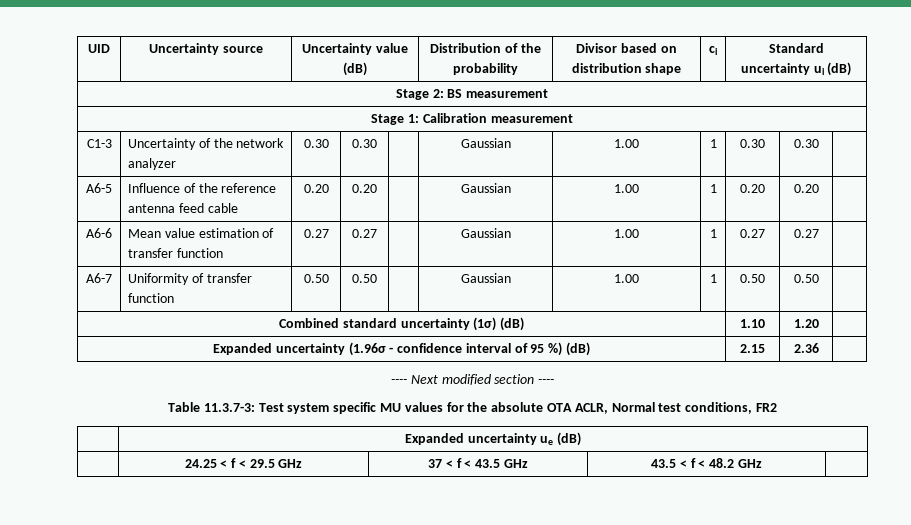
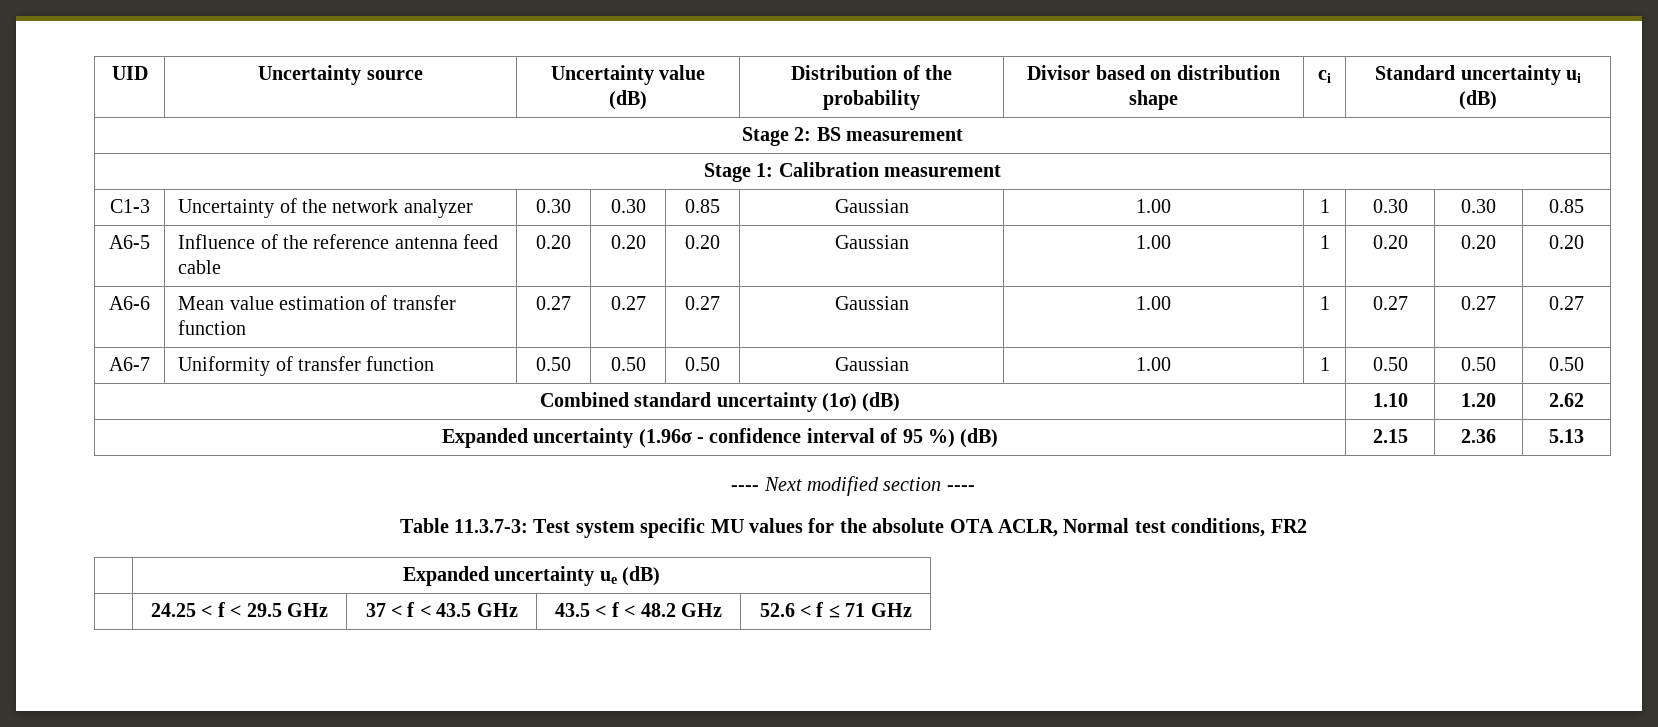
- C1-3 | Uncertainty of the network analyzer | 0.30 | 0.30 | | Gaussian | 1.00 | 1 | 0.30 | 0.30 |
+ C1-3 | Uncertainty of the network analyzer | 0.30 | 0.30 | 0.85 | Gaussian | 1.00 | 1 | 0.30 | 0.30 | 0.85
- A6-5 | Influence of the reference antenna feed cable | 0.20 | 0.20 | | Gaussian | 1.00 | 1 | 0.20 | 0.20 |
+ A6-5 | Influence of the reference antenna feed cable | 0.20 | 0.20 | 0.20 | Gaussian | 1.00 | 1 | 0.20 | 0.20 | 0.20
- A6-6 | Mean value estimation of transfer function | 0.27 | 0.27 | | Gaussian | 1.00 | 1 | 0.27 | 0.27 |
+ A6-6 | Mean value estimation of transfer function | 0.27 | 0.27 | 0.27 | Gaussian | 1.00 | 1 | 0.27 | 0.27 | 0.27
- A6-7 | Uniformity of transfer function | 0.50 | 0.50 | | Gaussian | 1.00 | 1 | 0.50 | 0.50 |
+ A6-7 | Uniformity of transfer function | 0.50 | 0.50 | 0.50 | Gaussian | 1.00 | 1 | 0.50 | 0.50 | 0.50
- Combined standard uncertainty (1σ) (dB) | 1.10 | 1.20 |
+ Combined standard uncertainty (1σ) (dB) | 1.10 | 1.20 | 2.62
- Expanded uncertainty (1.96σ - confidence interval of 95 %) (dB) | 2.15 | 2.36 |
+ Expanded uncertainty (1.96σ - confidence interval of 95 %) (dB) | 2.15 | 2.36 | 5.13
- | 24.25 < f < 29.5 GHz | 37 < f < 43.5 GHz | 43.5 < f < 48.2 GHz |
+ | 24.25 < f < 29.5 GHz | 37 < f < 43.5 GHz | 43.5 < f < 48.2 GHz | 52.6 < f ≤ 71 GHz

